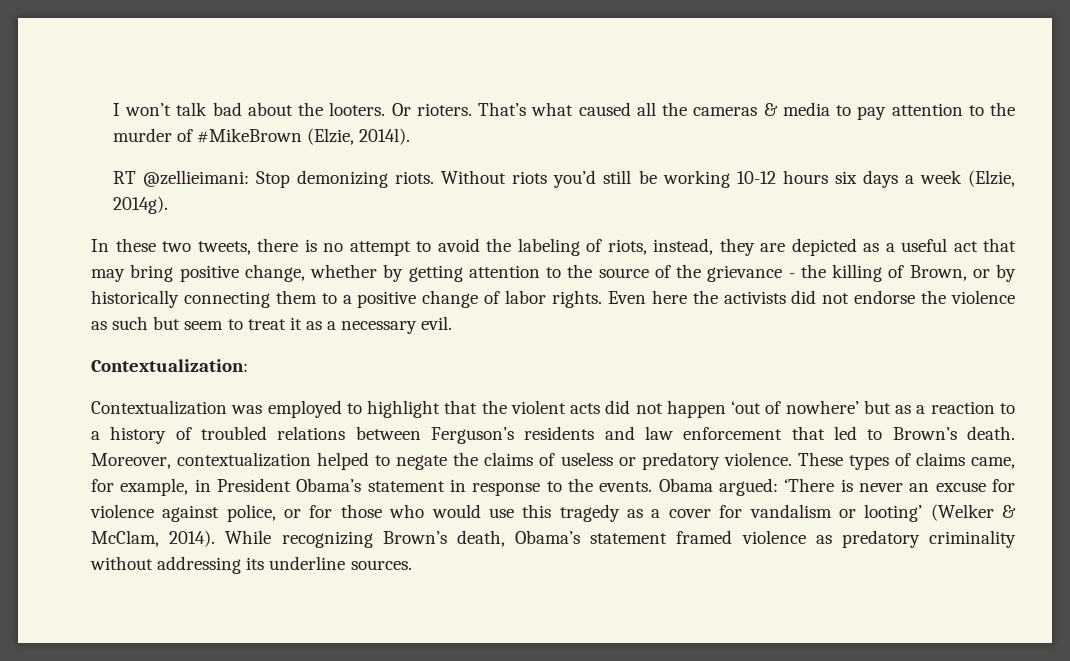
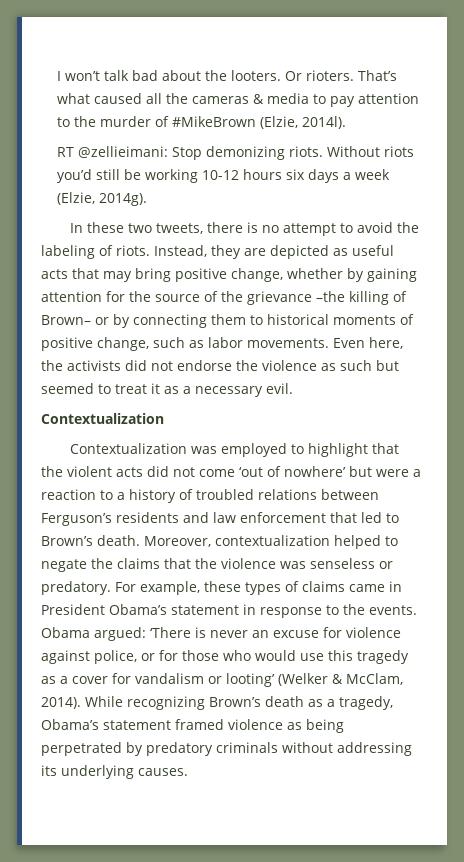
- In these two tweets, there is no attempt to avoid the labeling of riots, instead, they are depicted as a useful act that may bring positive change, whether by getting attention to the source of the grievance - the killing of Brown, or by historically connecting them to a positive change of labor rights. Even here the activists did not endorse the violence as such but seem to treat it as a necessary evil.
- Contextualization:
+ In these two tweets, there is no attempt to avoid the labeling of riots. Instead, they are depicted as useful acts that may bring positive change, whether by gaining attention for the source of the grievance –the killing of Brown– or by connecting them to historical moments of positive change, such as labor movements. Even here, the activists did not endorse the violence as such but seemed to treat it as a necessary evil.
+ Contextualization
- Contextualization was employed to highlight that the violent acts did not happen ‘out of nowhere’ but as a reaction to a history of troubled relations between Ferguson’s residents and law enforcement that led to Brown’s death.
+ Contextualization was employed to highlight that the violent acts did not come ‘out of nowhere’ but were a reaction to a history of troubled relations between Ferguson’s residents and law enforcement that led to Brown’s death.
- Moreover, contextualization helped to negate the claims of useless or predatory violence. These types of claims came, for example, in President Obama’s statement in response to the events.
+ Moreover, contextualization helped to negate the claims that the violence was senseless or predatory. For example, these types of claims came in President Obama’s statement in response to the events.
- While recognizing Brown’s death, Obama’s statement framed violence as predatory criminality without addressing its underline sources.
+ While recognizing Brown’s death as a tragedy, Obama’s statement framed violence as being perpetrated by predatory criminals without addressing its underlying causes.

